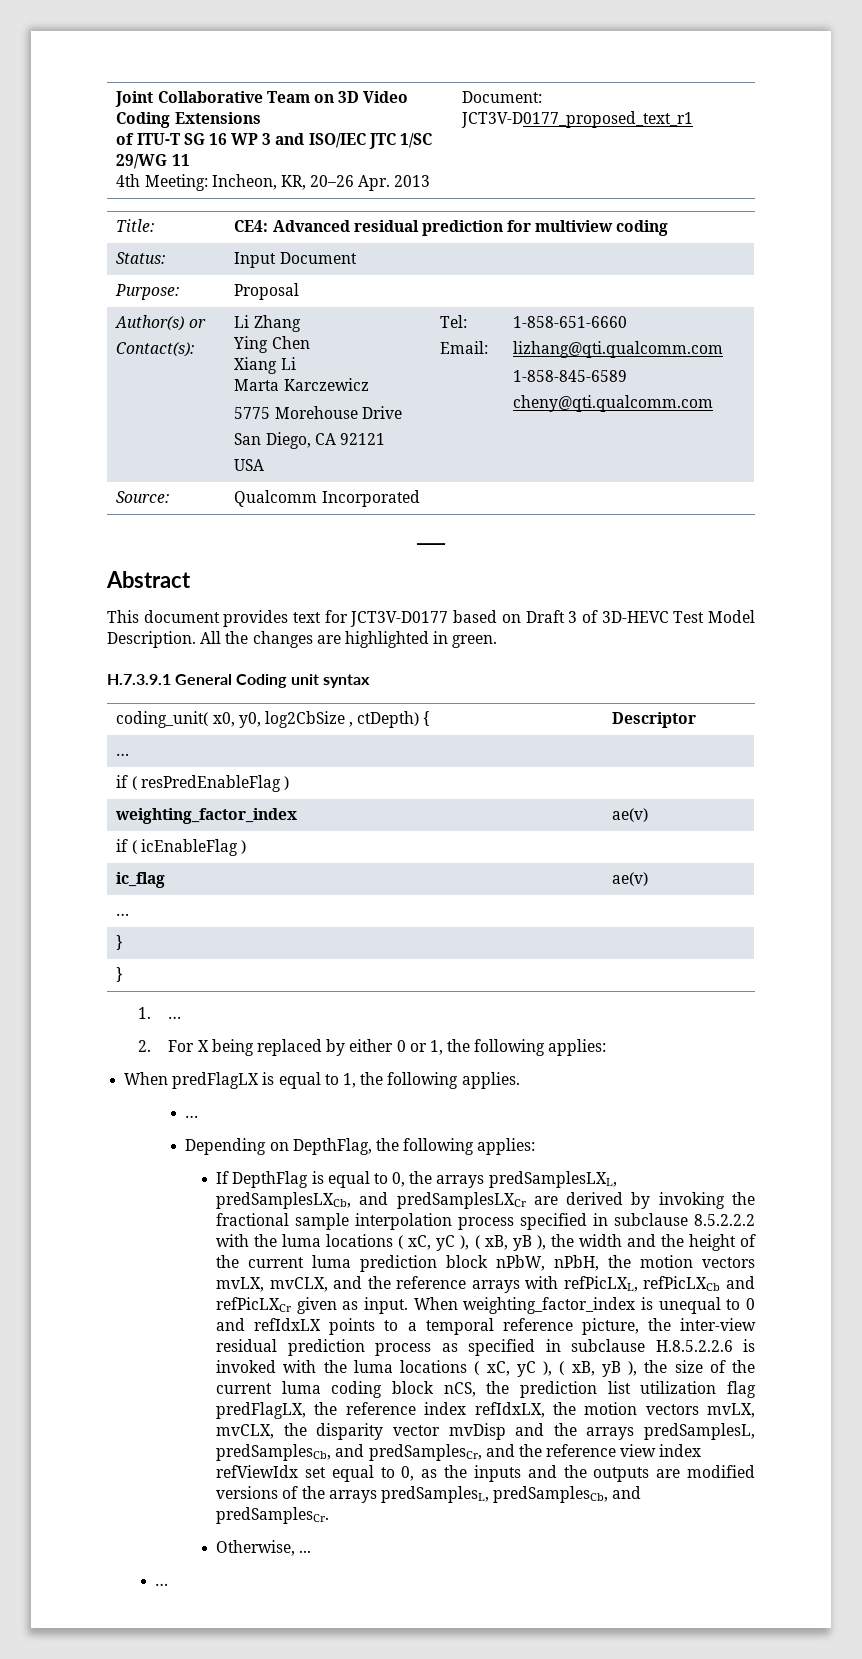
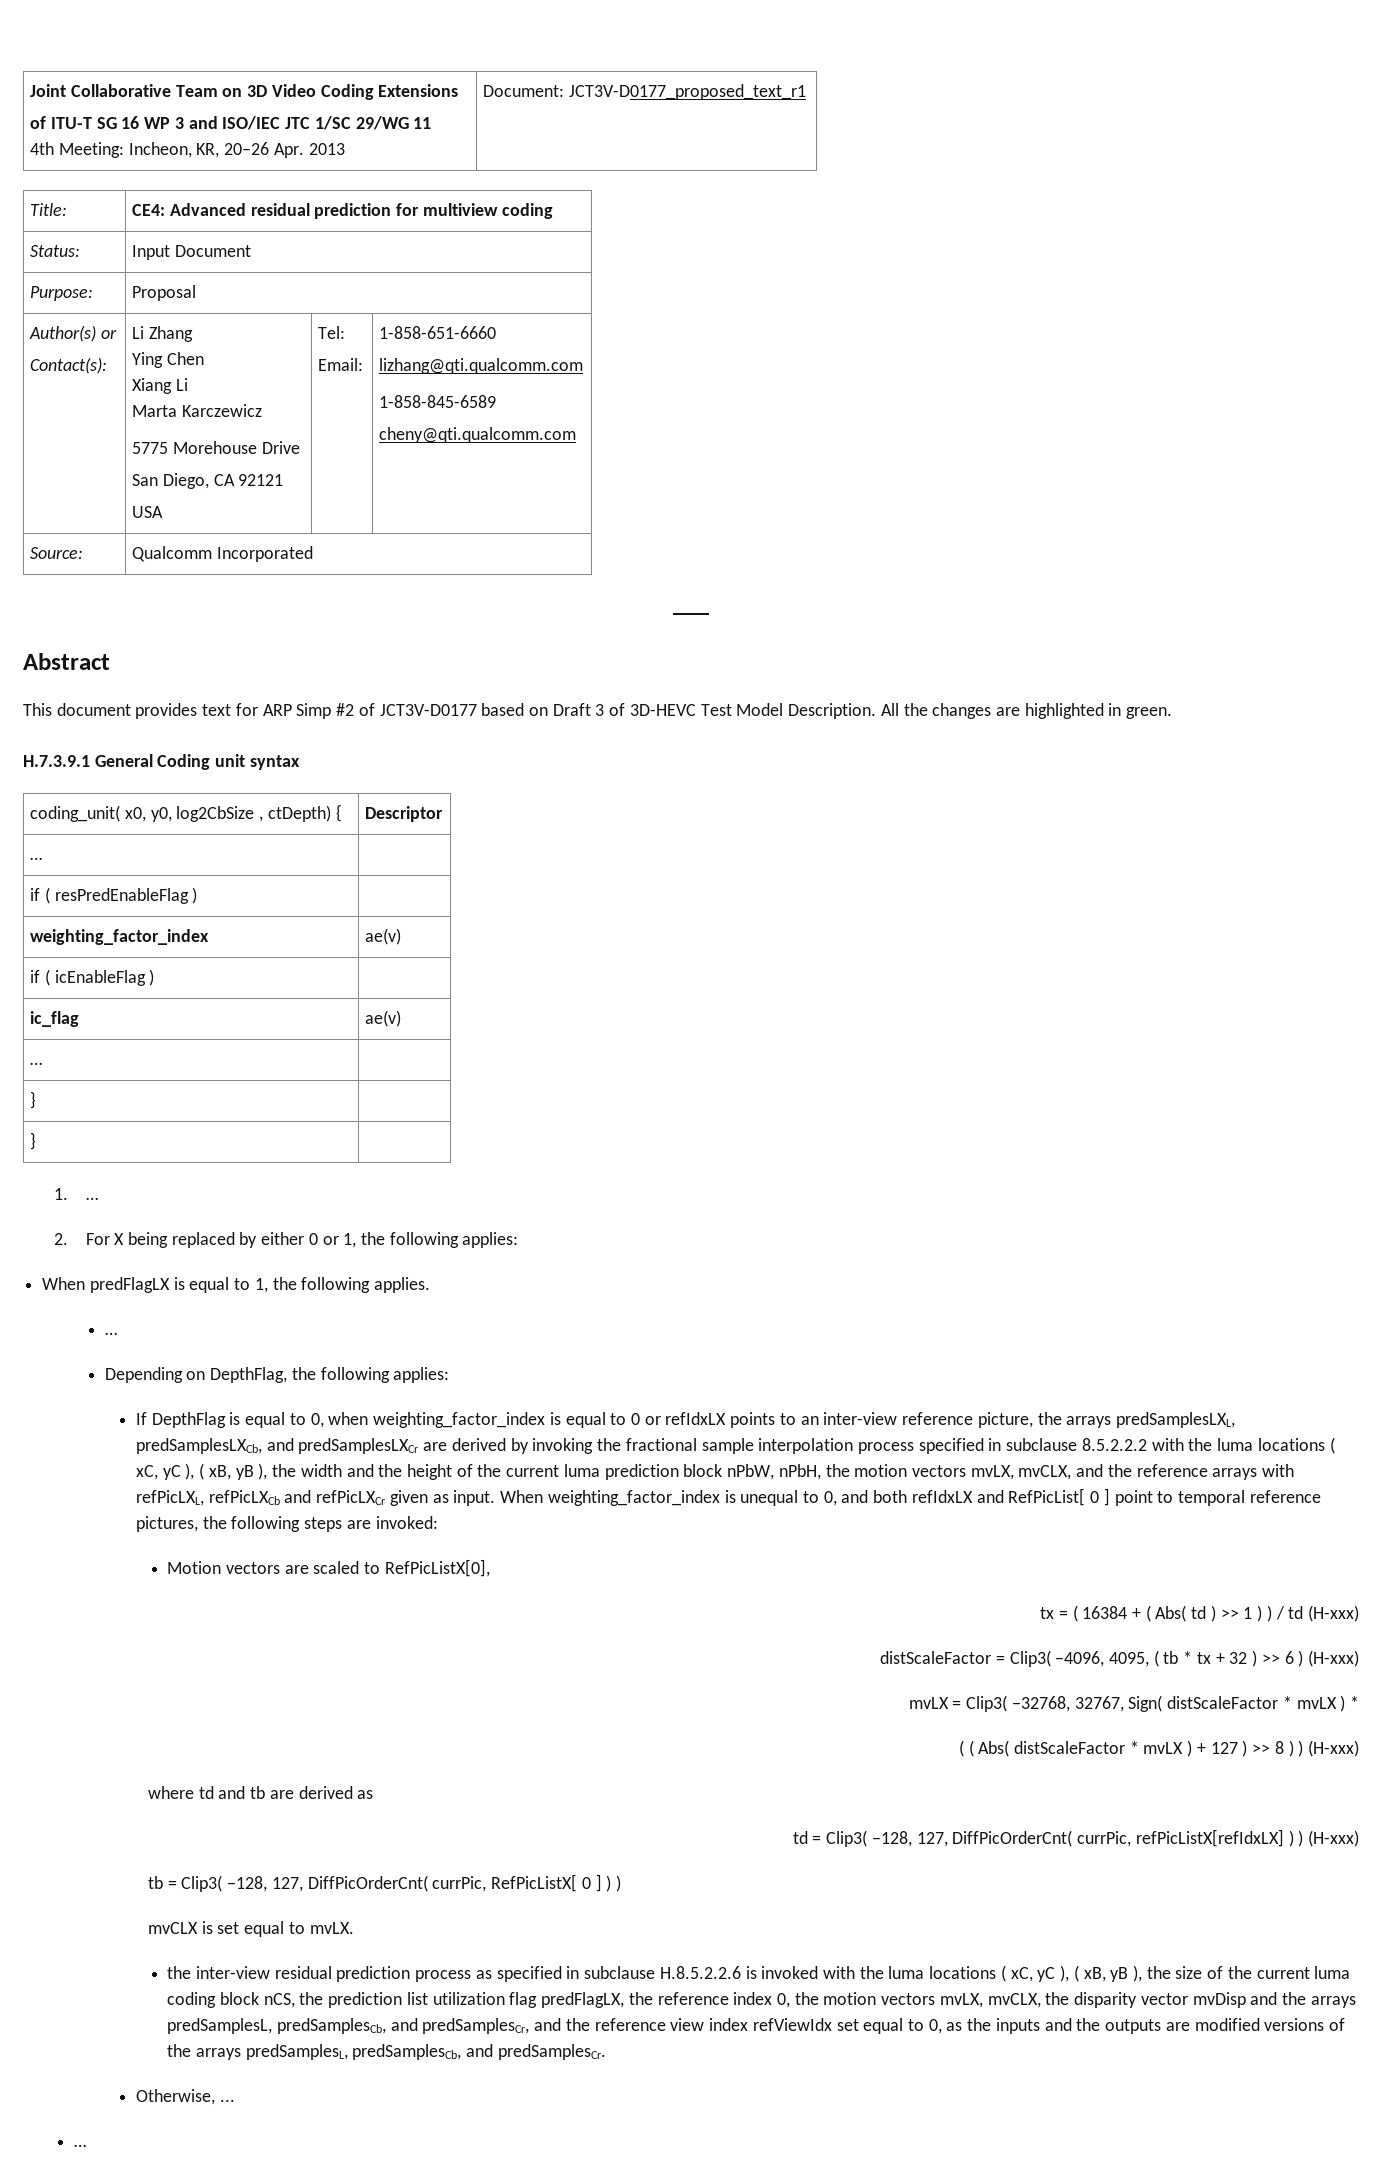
- This document provides text for JCT3V-D0177 based on Draft 3 of 3D-HEVC Test Model Description.
+ This document provides text for ARP Simp #2 of JCT3V-D0177 based on Draft 3 of 3D-HEVC Test Model Description.
- If DepthFlag is equal to 0, the arrays predSamplesLXL, predSamplesLXCb, and predSamplesLXCr are derived by invoking the fractional sample interpolation process specified in subclause 8.5.2.2.2 with the luma locations ( xC, yC ), ( xB, yB ), the width and the height of the current luma prediction block nPbW, nPbH, the motion vectors mvLX, mvCLX, and the reference arrays with refPicLXL, refPicLXCb and refPicLXCr given as input.
+ If DepthFlag is equal to 0, when weighting_factor_index is equal to 0 or refIdxLX points to an inter-view reference picture, the arrays predSamplesLXL, predSamplesLXCb, and predSamplesLXCr are derived by invoking the fractional sample interpolation process specified in subclause 8.5.2.2.2 with the luma locations ( xC, yC ), ( xB, yB ), the width and the height of the current luma prediction block nPbW, nPbH, the motion vectors mvLX, mvCLX, and the reference arrays with refPicLXL, refPicLXCb and refPicLXCr given as input.
- When weighting_factor_index is unequal to 0 and refIdxLX points to a temporal reference picture, the inter-view residual prediction process as specified in subclause H.8.5.2.2.6 is invoked with the luma locations ( xC, yC ), ( xB, yB ), the size of the current luma coding block nCS, the prediction list utilization flag predFlagLX, the reference index refIdxLX, the motion vectors mvLX, mvCLX, the disparity vector mvDisp and the arrays predSamplesL, predSamplesCb, and predSamplesCr, and the reference view index refViewIdx set equal to 0, as the inputs and the outputs are modified versions of the arrays predSamplesL, predSamplesCb, and predSamplesCr.
+ When weighting_factor_index is unequal to 0, and both refIdxLX and RefPicList[ 0 ] point to temporal reference pictures, the following steps are invoked:
+ Motion vectors are scaled to RefPicListX[0],
+ tx = ( 16384 + ( Abs( td ) >> 1 ) ) / td (H-xxx)
+ distScaleFactor = Clip3( −4096, 4095, ( tb * tx + 32 ) >> 6 ) (H-xxx)
+ mvLX = Clip3( −32768, 32767, Sign( distScaleFactor * mvLX ) *
+ ( ( Abs( distScaleFactor * mvLX ) + 127 ) >> 8 ) ) (H-xxx)
+ where td and tb are derived as
+ td = Clip3( −128, 127, DiffPicOrderCnt( currPic, refPicListX[refIdxLX] ) ) (H-xxx)
+ tb = Clip3( −128, 127, DiffPicOrderCnt( currPic, RefPicListX[ 0 ] ) )
+ mvCLX is set equal to mvLX.
+ the inter-view residual prediction process as specified in subclause H.8.5.2.2.6 is invoked with the luma locations ( xC, yC ), ( xB, yB ), the size of the current luma coding block nCS, the prediction list utilization flag predFlagLX, the reference index 0, the motion vectors mvLX, mvCLX, the disparity vector mvDisp and the arrays predSamplesL, predSamplesCb, and predSamplesCr, and the reference view index refViewIdx set equal to 0, as the inputs and the outputs are modified versions of the arrays predSamplesL, predSamplesCb, and predSamplesCr.

